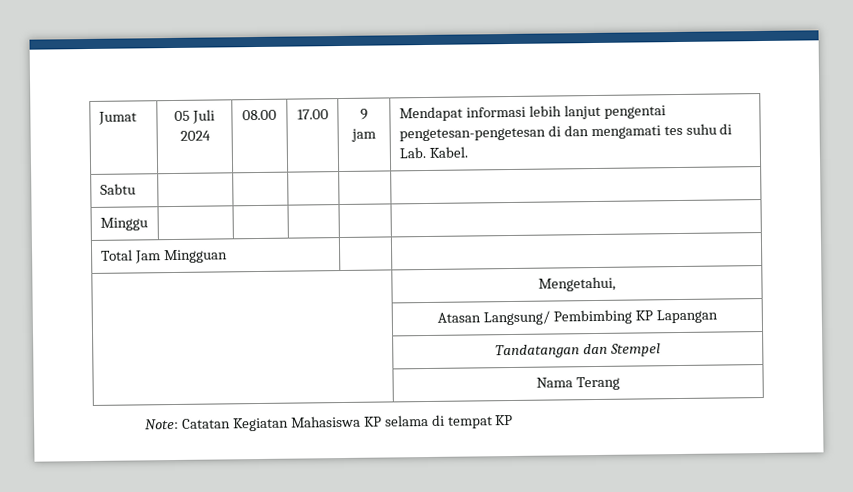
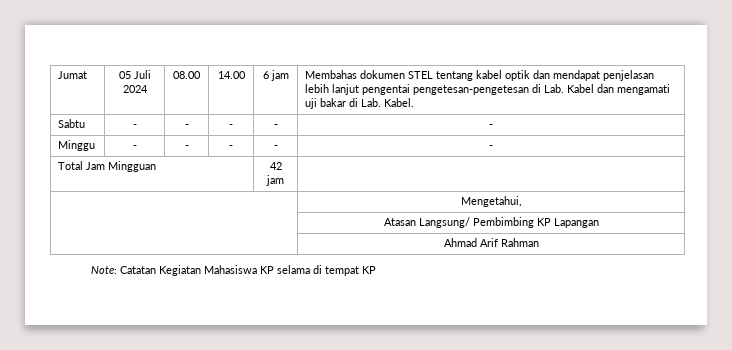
- Jumat | 05 Juli 2024 | 08.00 | 17.00 | 9 jam | Mendapat informasi lebih lanjut pengentai pengetesan-pengetesan di dan mengamati tes suhu di Lab. Kabel.
- Sabtu | | | | |
- Minggu | | | | |
+ Jumat | 05 Juli 2024 | 08.00 | 14.00 | 6 jam | Membahas dokumen STEL tentang kabel optik dan mendapat penjelasan lebih lanjut pengentai pengetesan-pengetesan di Lab. Kabel dan mengamati uji bakar di Lab. Kabel.
+ Sabtu | - | - | - | - | -
+ Minggu | - | - | - | - | -
- Total Jam Mingguan | |
+ Total Jam Mingguan | 42 jam |
- | Tandatangan dan Stempel
- | Nama Terang
+ | Ahmad Arif Rahman

